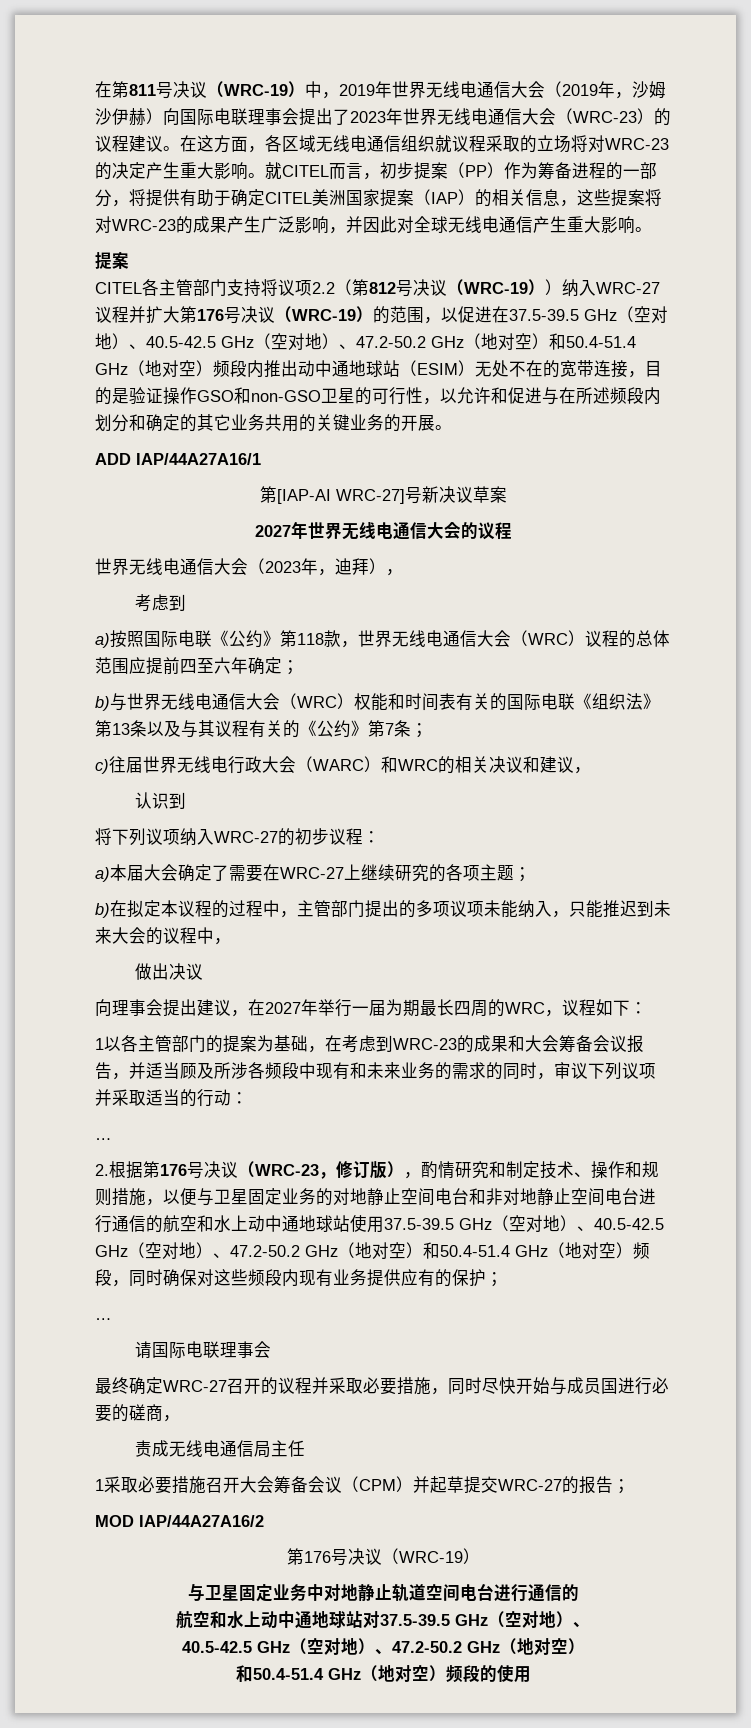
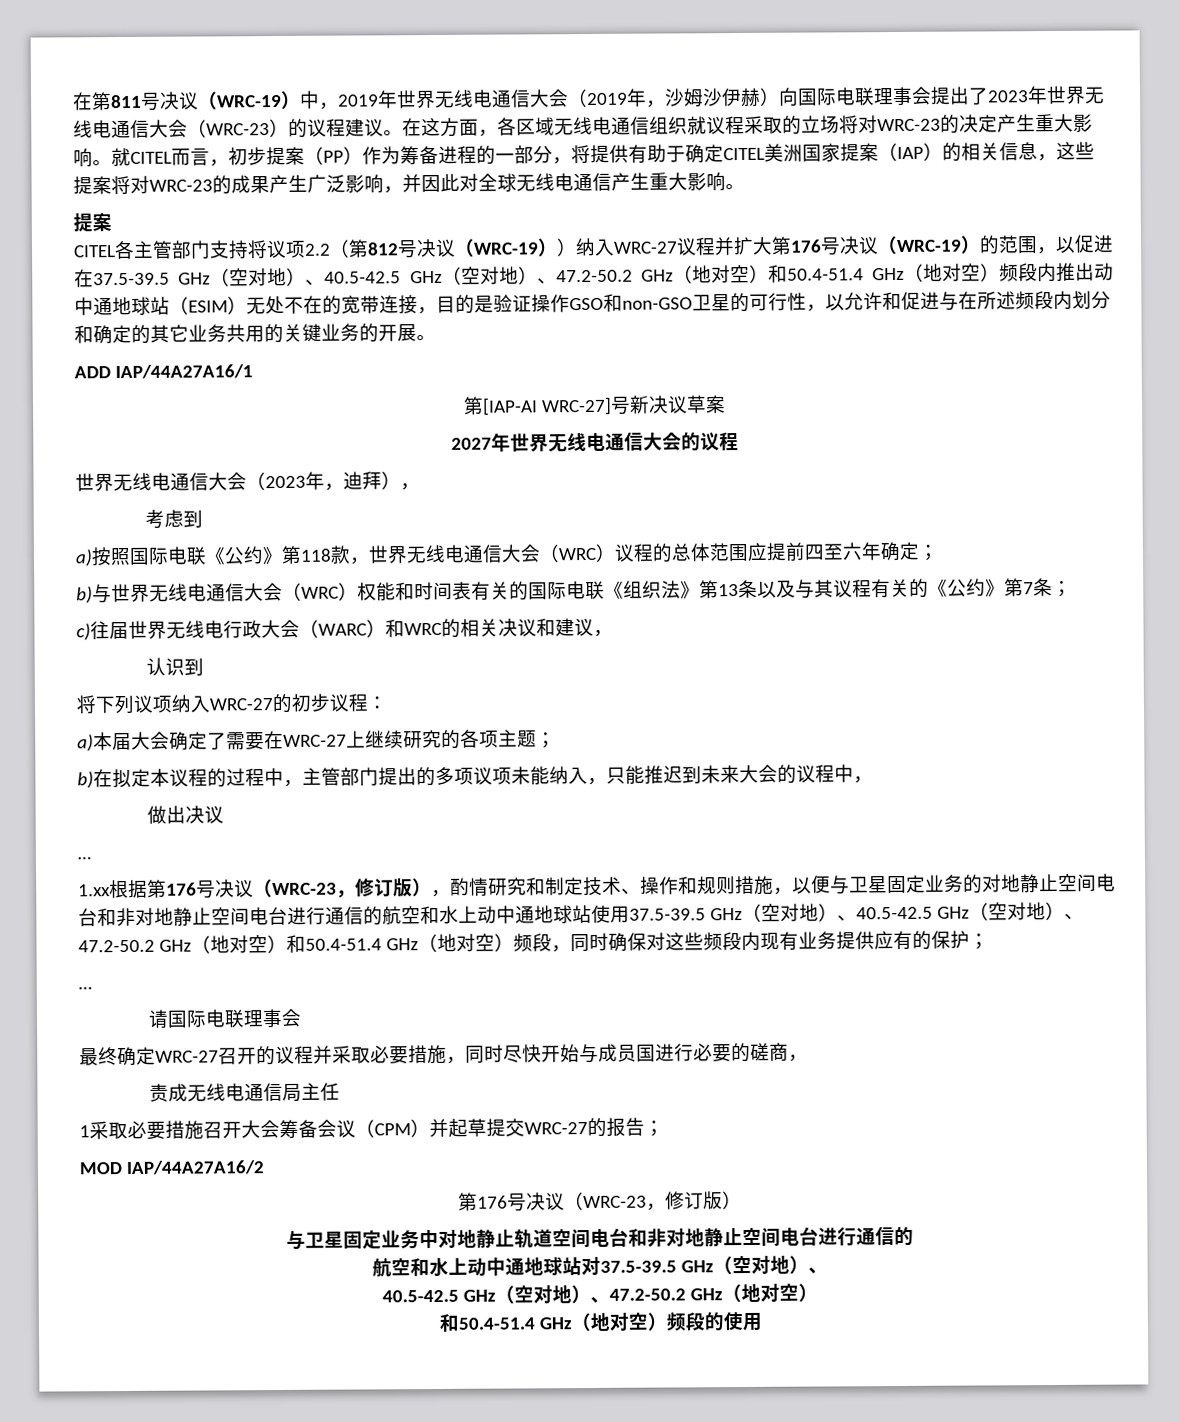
  做出决议
- 向理事会提出建议，在2027年举行一届为期最长四周的WRC，议程如下：
- 1以各主管部门的提案为基础，在考虑到WRC-23的成果和大会筹备会议报告，并适当顾及所涉各频段中现有和未来业务的需求的同时，审议下列议项并采取适当的行动：
  …
- 2.根据第176号决议（WRC-23，修订版），酌情研究和制定技术、操作和规则措施，以便与卫星固定业务的对地静止空间电台和非对地静止空间电台进行通信的航空和水上动中通地球站使用37.5-39.5 GHz（空对地）、40.5-42.5 GHz（空对地）、47.2-50.2 GHz（地对空）和50.4-51.4 GHz（地对空）频段，同时确保对这些频段内现有业务提供应有的保护；
+ 1.xx根据第176号决议（WRC-23，修订版），酌情研究和制定技术、操作和规则措施，以便与卫星固定业务的对地静止空间电台和非对地静止空间电台进行通信的航空和水上动中通地球站使用37.5-39.5 GHz（空对地）、40.5-42.5 GHz（空对地）、47.2-50.2 GHz（地对空）和50.4-51.4 GHz（地对空）频段，同时确保对这些频段内现有业务提供应有的保护；
  MOD IAP/44A27A16/2
- 第176号决议（WRC-19）
+ 第176号决议（WRC-23，修订版）
- 与卫星固定业务中对地静止轨道空间电台进行通信的
+ 与卫星固定业务中对地静止轨道空间电台和非对地静止空间电台进行通信的

